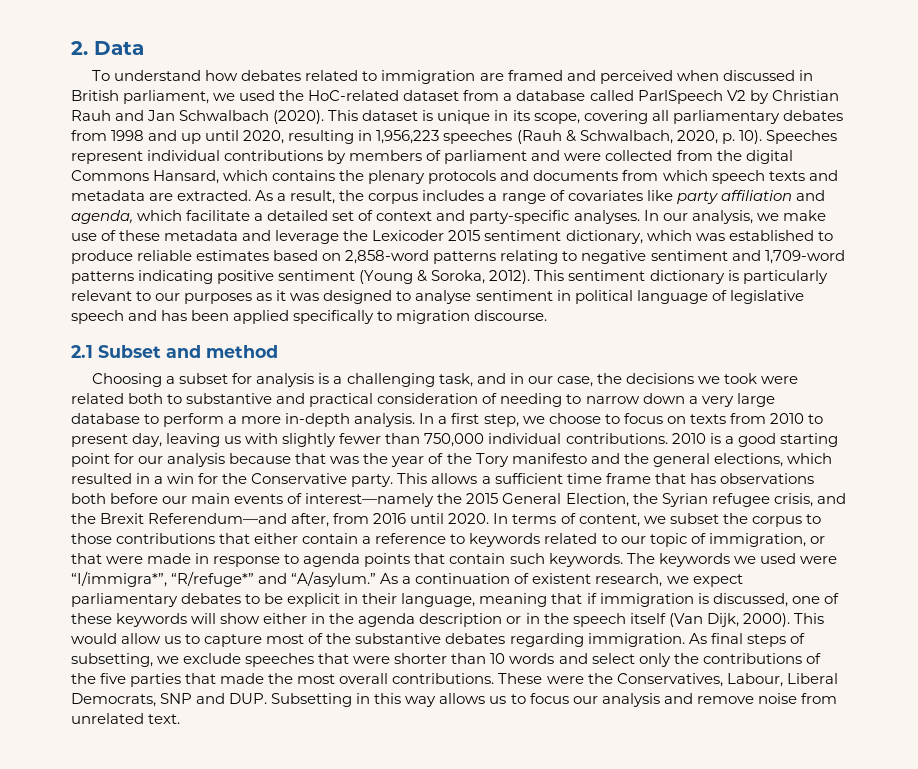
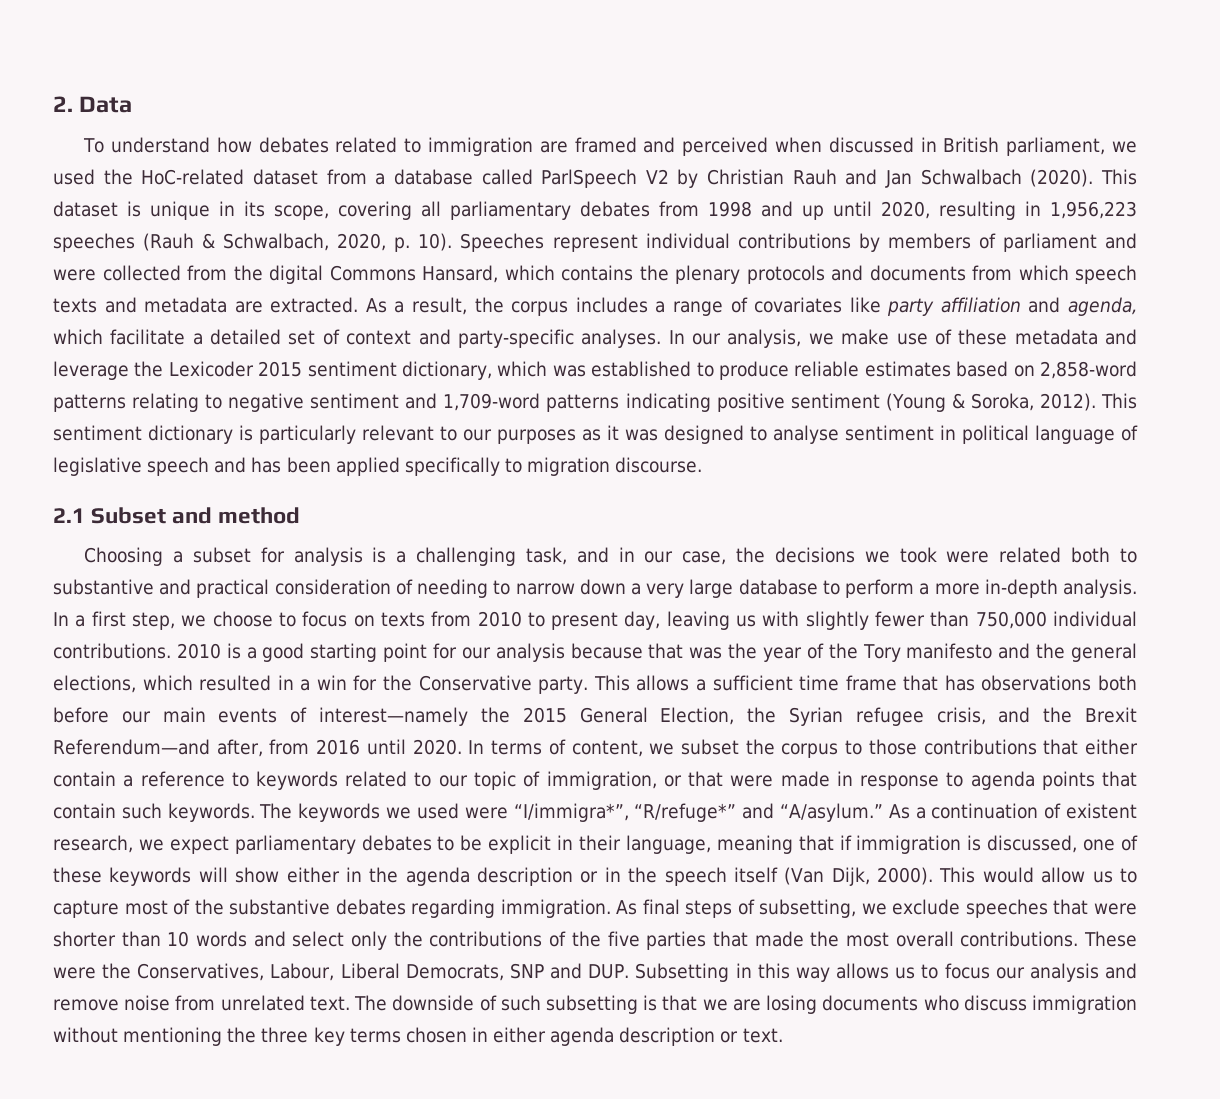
+ The downside of such subsetting is that we are losing documents who discuss immigration without mentioning the three key terms chosen in either agenda description or text.

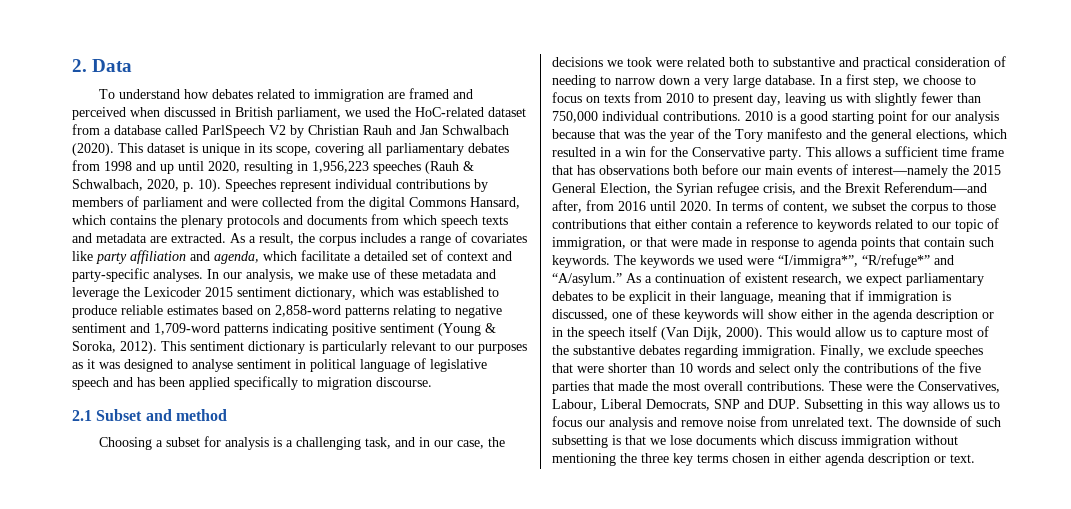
- Choosing a subset for analysis is a challenging task, and in our case, the decisions we took were related both to substantive and practical consideration of needing to narrow down a very large database to perform a more in-depth analysis.
+ Choosing a subset for analysis is a challenging task, and in our case, the decisions we took were related both to substantive and practical consideration of needing to narrow down a very large database.
- As final steps of subsetting, we exclude speeches that were shorter than 10 words and select only the contributions of the five parties that made the most overall contributions.
+ Finally, we exclude speeches that were shorter than 10 words and select only the contributions of the five parties that made the most overall contributions.
- The downside of such subsetting is that we are losing documents who discuss immigration without mentioning the three key terms chosen in either agenda description or text.
+ The downside of such subsetting is that we lose documents which discuss immigration without mentioning the three key terms chosen in either agenda description or text.

